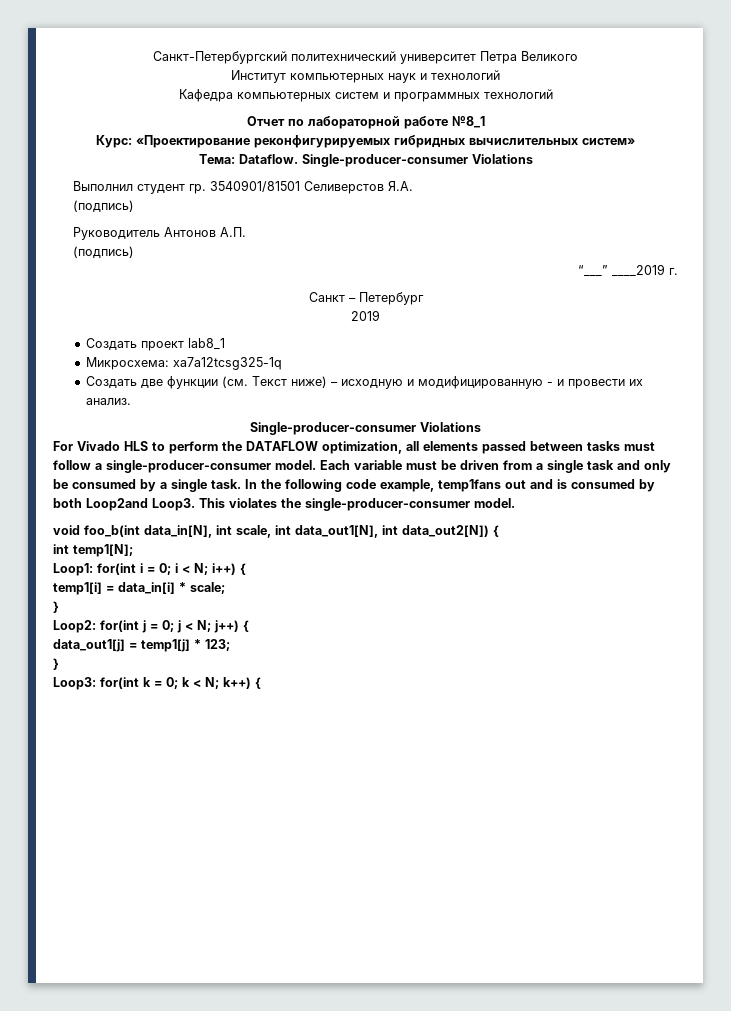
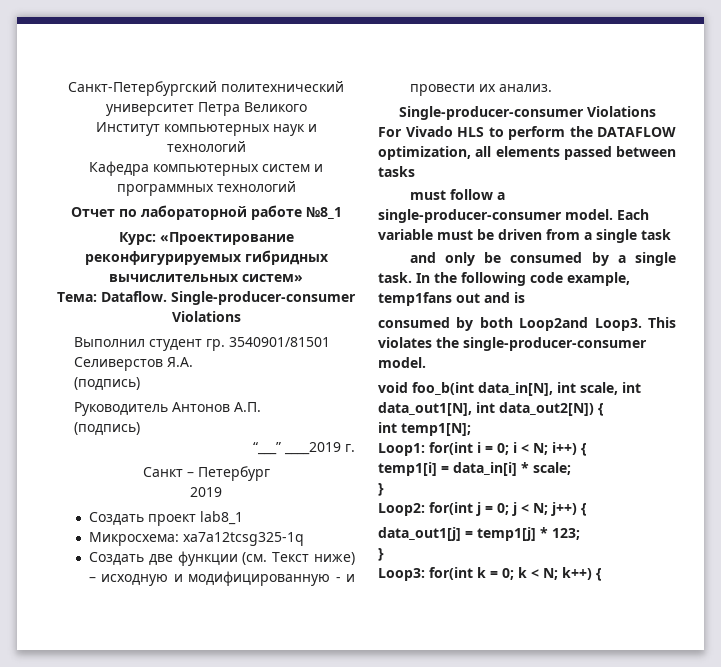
- For Vivado HLS to perform the DATAFLOW optimization, all elements passed between tasks must follow a single-producer-consumer model.
+ For Vivado HLS to perform the DATAFLOW optimization, all elements passed between tasks
+ must follow a single-producer-consumer model.
- Each variable must be driven from a single task and only be consumed by a single task.
+ Each variable must be driven from a single task
+ and only be consumed by a single task.
- In the following code example, temp1fans out and is consumed by both Loop2and Loop3.
+ In the following code example, temp1fans out and is
+ consumed by both Loop2and Loop3.

